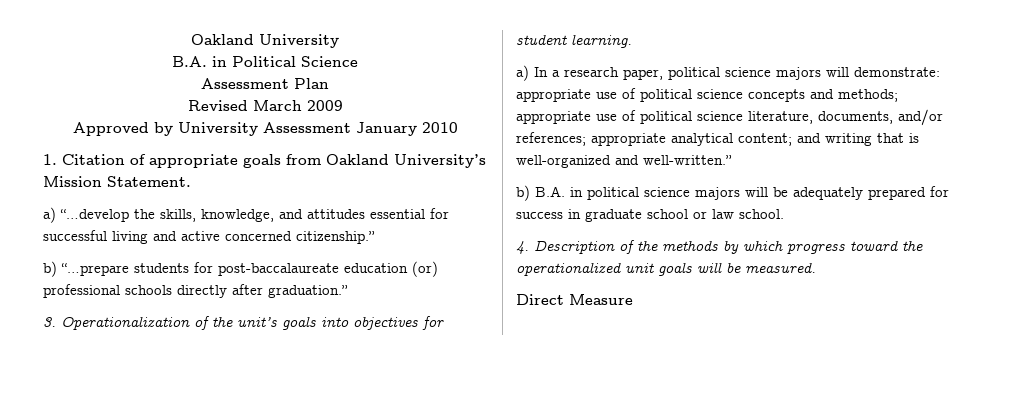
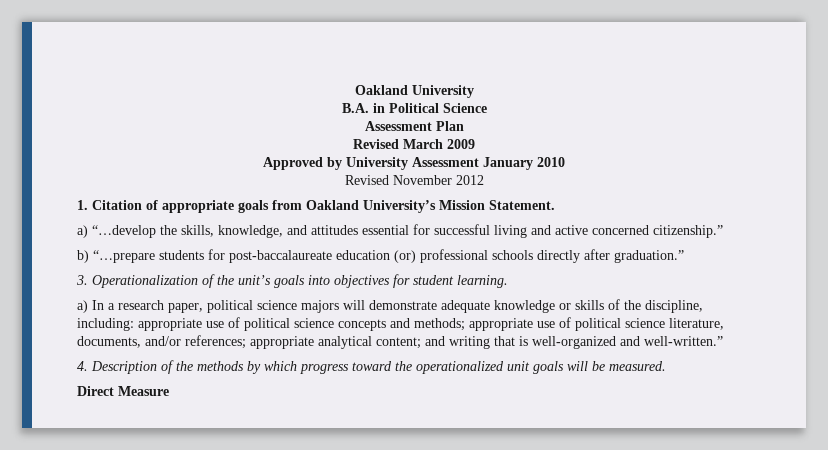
+ Revised November 2012
- a) In a research paper, political science majors will demonstrate: appropriate use of political science concepts and methods; appropriate use of political science literature, documents, and/or references; appropriate analytical content; and writing that is well-organized and well-written.”
+ a) In a research paper, political science majors will demonstrate adequate knowledge or skills of the discipline, including: appropriate use of political science concepts and methods; appropriate use of political science literature, documents, and/or references; appropriate analytical content; and writing that is well-organized and well-written.”
- b) B.A. in political science majors will be adequately prepared for success in graduate school or law school.

